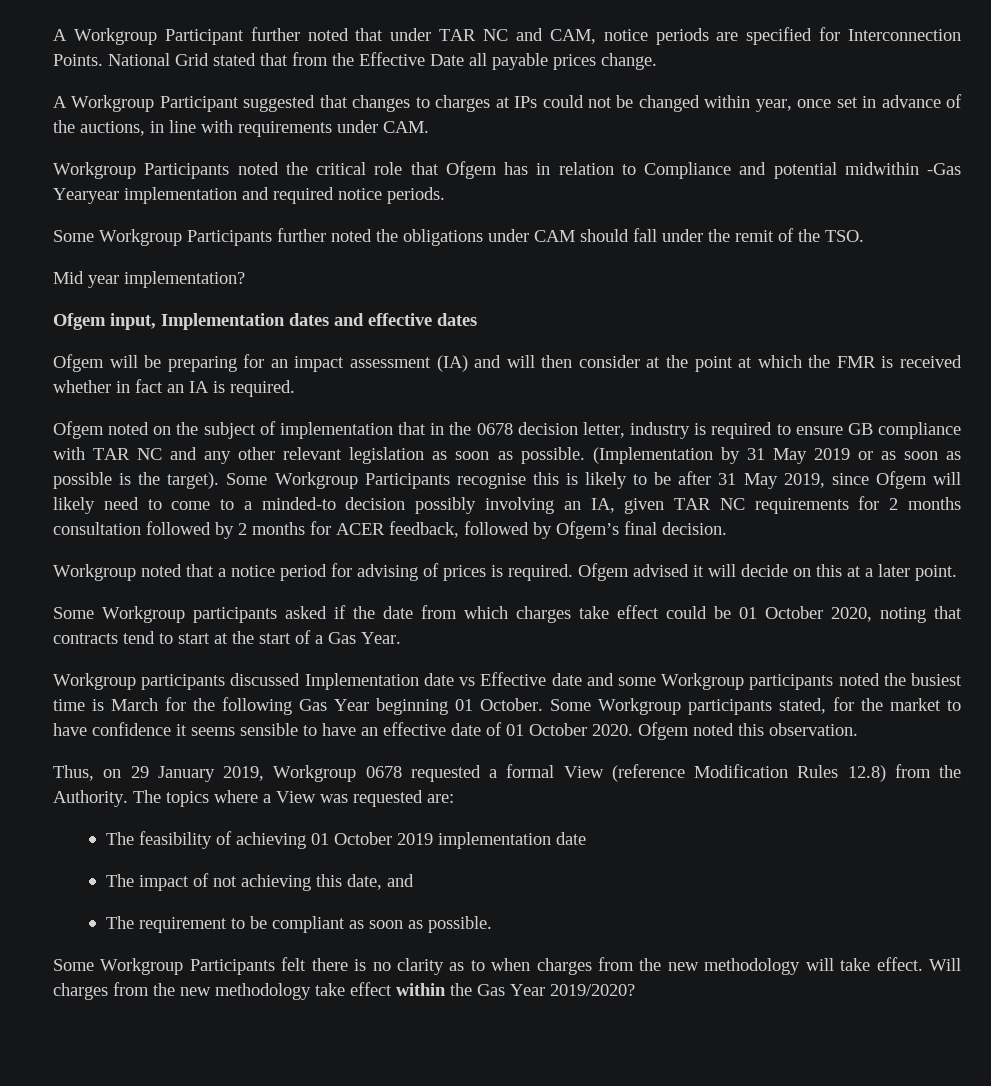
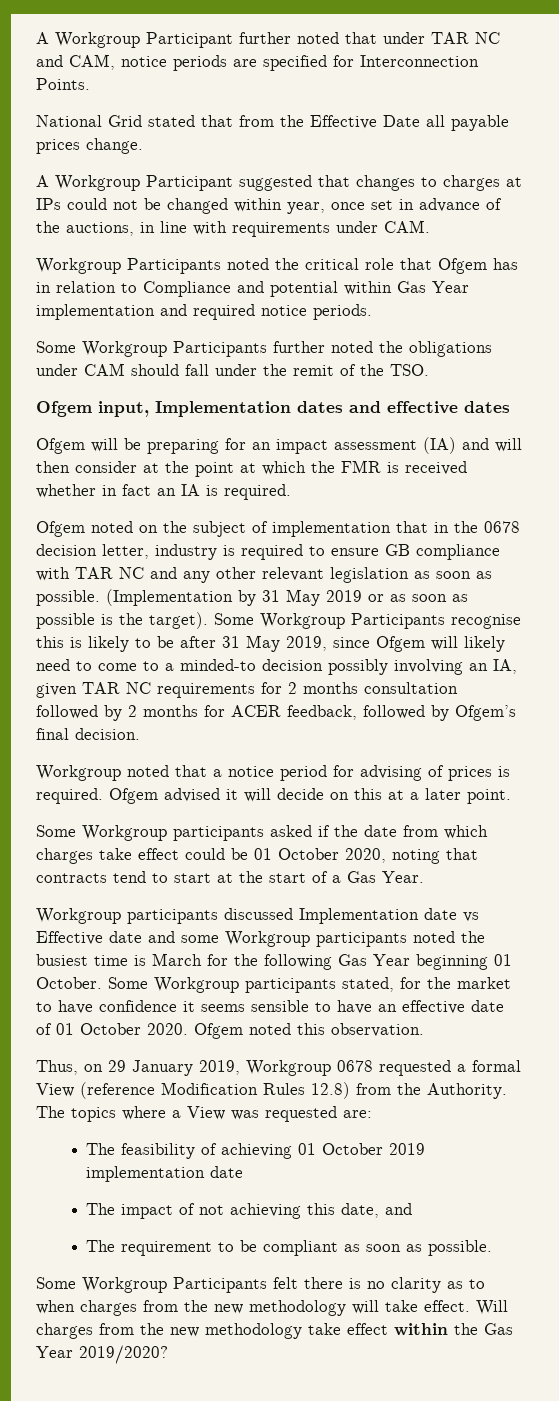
- A Workgroup Participant further noted that under TAR NC and CAM, notice periods are specified for Interconnection Points. National Grid stated that from the Effective Date all payable prices change.
+ A Workgroup Participant further noted that under TAR NC and CAM, notice periods are specified for Interconnection Points.
+ National Grid stated that from the Effective Date all payable prices change.
- Workgroup Participants noted the critical role that Ofgem has in relation to Compliance and potential midwithin -Gas Yearyear implementation and required notice periods.
+ Workgroup Participants noted the critical role that Ofgem has in relation to Compliance and potential within Gas Year implementation and required notice periods.
- Mid year implementation?

